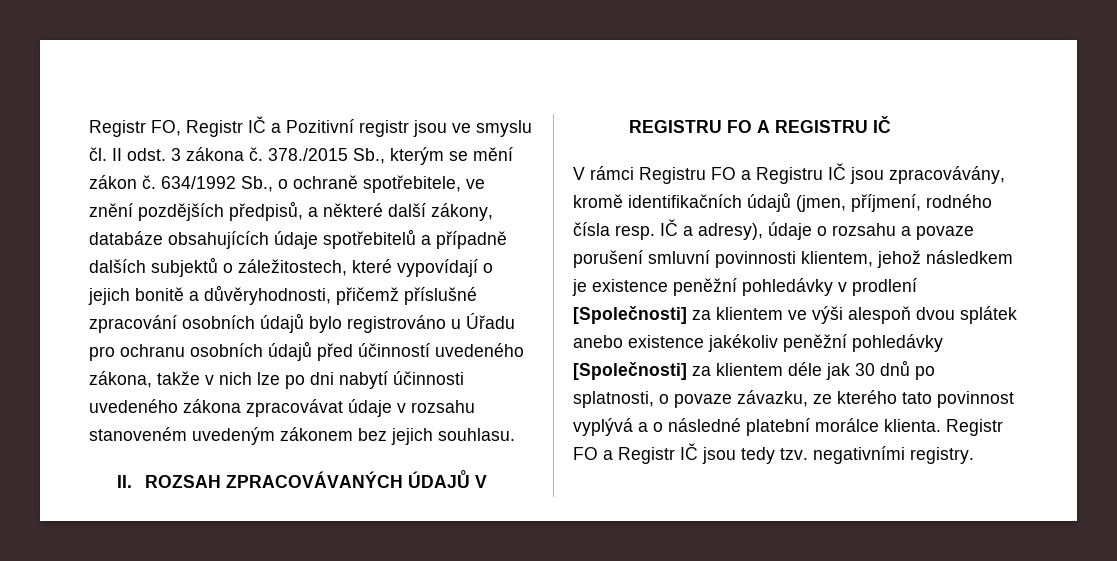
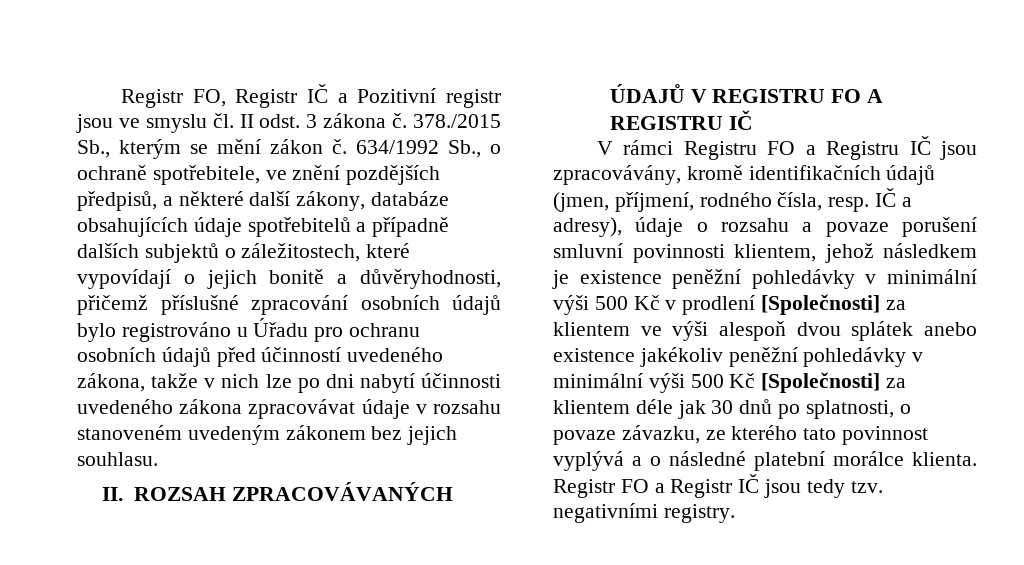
- V rámci Registru FO a Registru IČ jsou zpracovávány, kromě identifikačních údajů (jmen, příjmení, rodného čísla resp. IČ a adresy), údaje o rozsahu a povaze porušení smluvní povinnosti klientem, jehož následkem je existence peněžní pohledávky v prodlení [Společnosti] za klientem ve výši alespoň dvou splátek anebo existence jakékoliv peněžní pohledávky [Společnosti] za klientem déle jak 30 dnů po splatnosti, o povaze závazku, ze kterého tato povinnost vyplývá a o následné platební morálce klienta.
+ V rámci Registru FO a Registru IČ jsou zpracovávány, kromě identifikačních údajů (jmen, příjmení, rodného čísla, resp. IČ a adresy), údaje o rozsahu a povaze porušení smluvní povinnosti klientem, jehož následkem je existence peněžní pohledávky v minimální výši 500 Kč v prodlení [Společnosti] za klientem ve výši alespoň dvou splátek anebo existence jakékoliv peněžní pohledávky v minimální výši 500 Kč [Společnosti] za klientem déle jak 30 dnů po splatnosti, o povaze závazku, ze kterého tato povinnost vyplývá a o následné platební morálce klienta.

